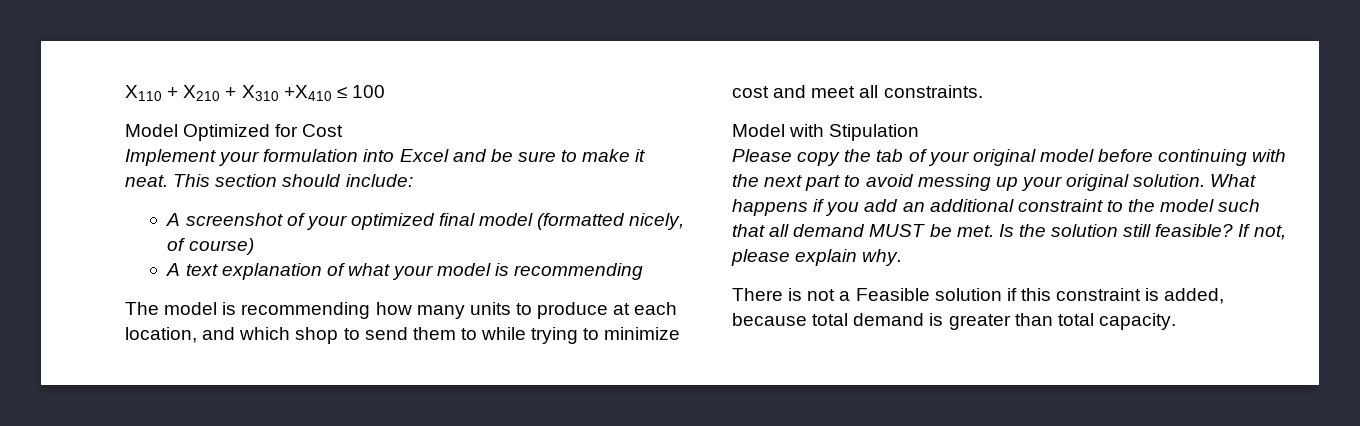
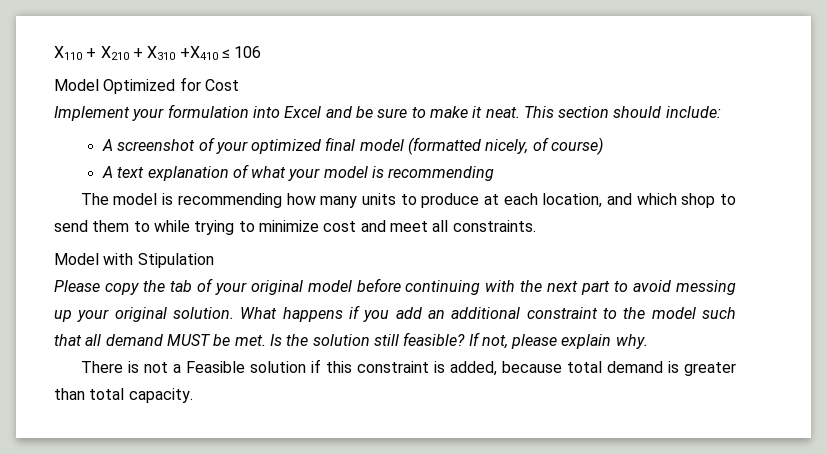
- X110 + X210 + X310 +X410 ≤ 100
+ X110 + X210 + X310 +X410 ≤ 106

